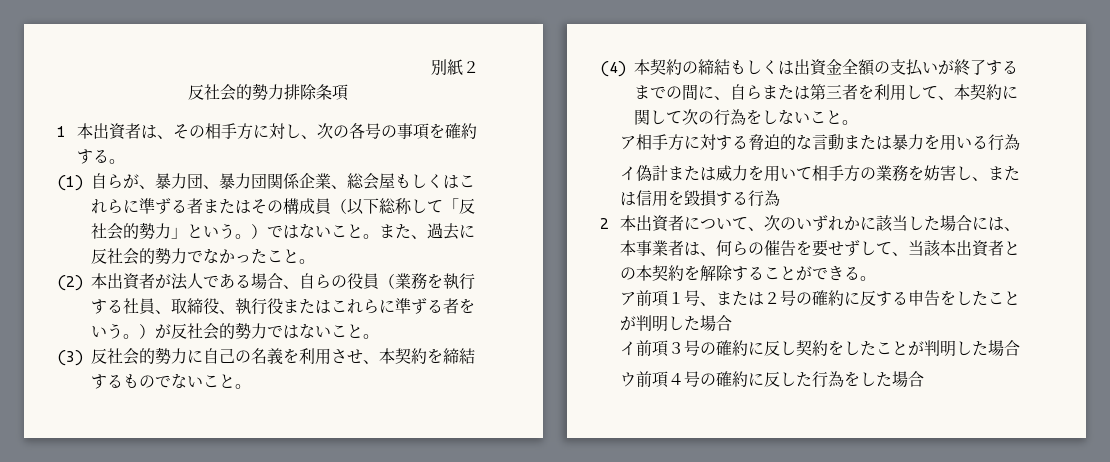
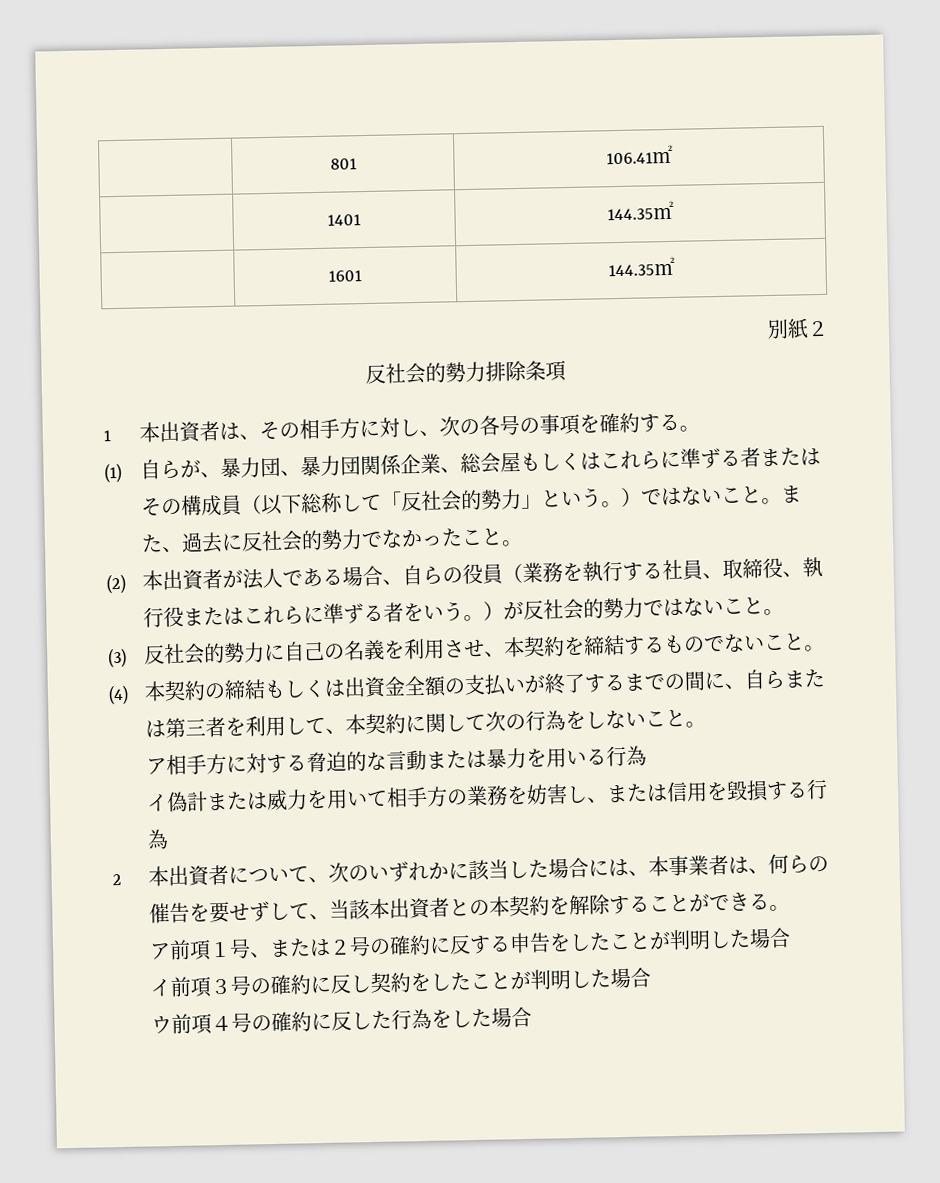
+ | 801 | 106.41㎡
+ | 1401 | 144.35㎡
+ | 1601 | 144.35㎡

